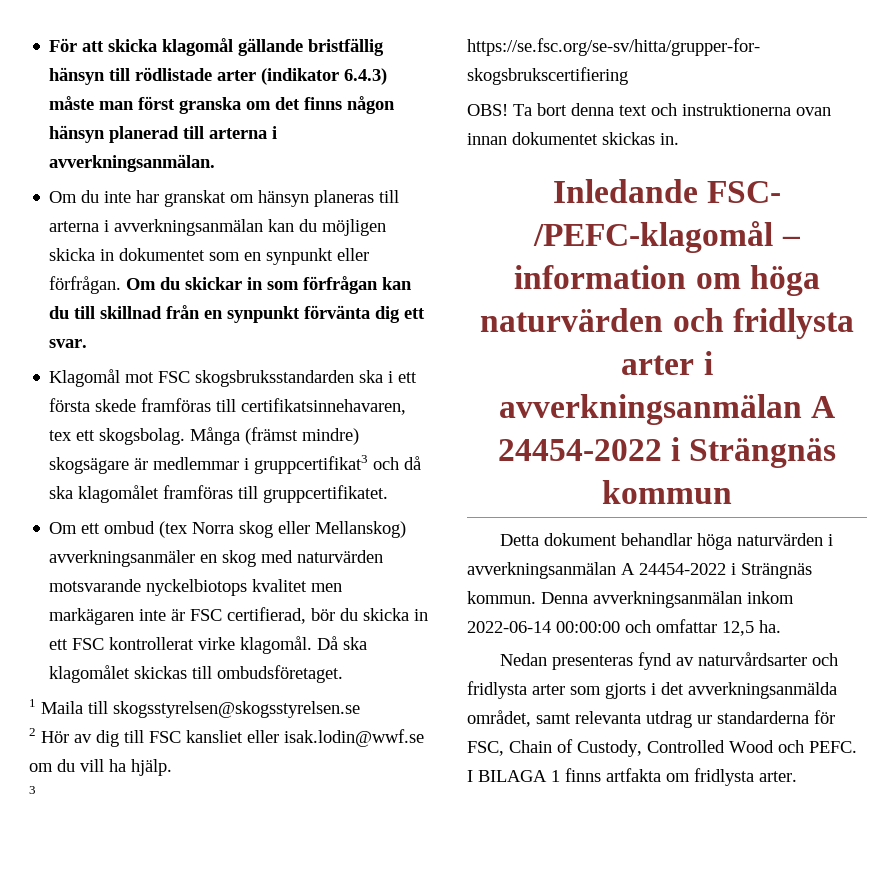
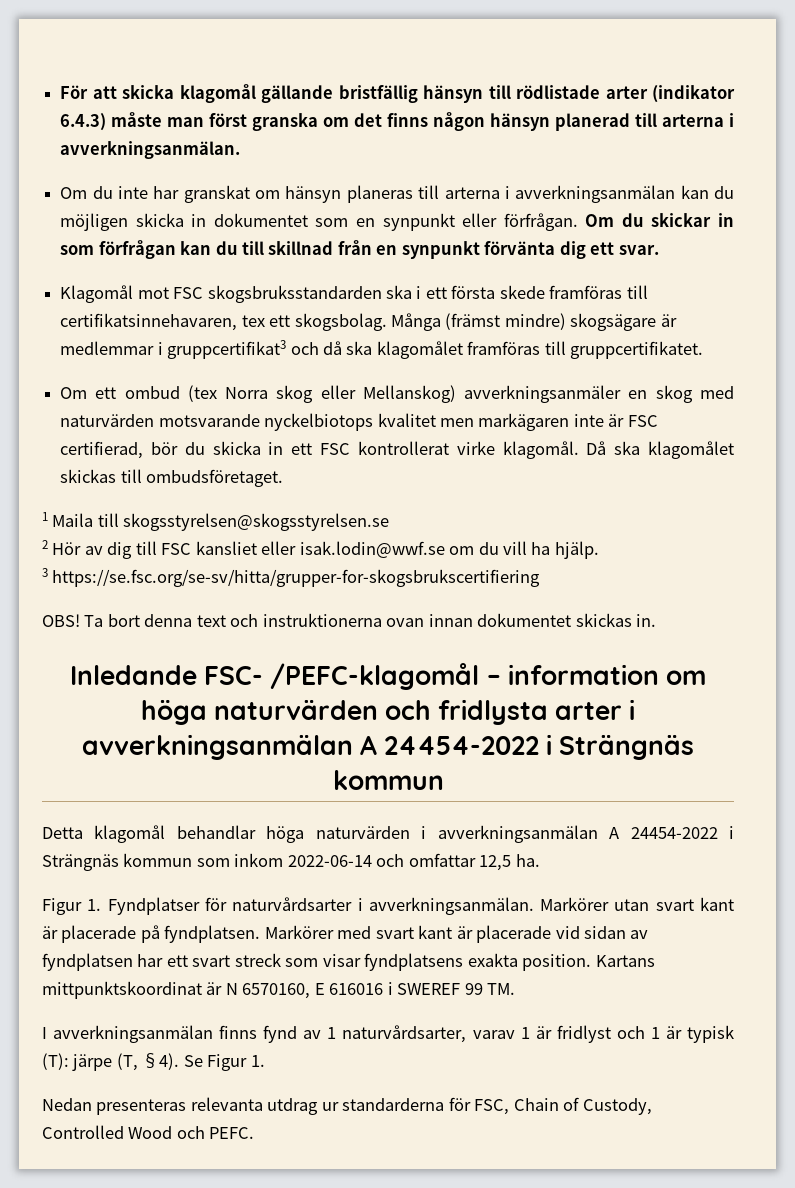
- Detta dokument behandlar höga naturvärden i avverkningsanmälan A 24454-2022 i Strängnäs kommun. Denna avverkningsanmälan inkom 2022-06-14 00:00:00 och omfattar 12,5 ha.
+ Detta klagomål behandlar höga naturvärden i avverkningsanmälan A 24454-2022 i Strängnäs kommun som inkom 2022-06-14 och omfattar 12,5 ha.
- Nedan presenteras fynd av naturvårdsarter och fridlysta arter som gjorts i det avverkningsanmälda området, samt relevanta utdrag ur standarderna för FSC, Chain of Custody, Controlled Wood och PEFC. I BILAGA 1 finns artfakta om fridlysta arter.
+ Figur 1. Fyndplatser för naturvårdsarter i avverkningsanmälan. Markörer utan svart kant är placerade på fyndplatsen. Markörer med svart kant är placerade vid sidan av fyndplatsen har ett svart streck som visar fyndplatsens exakta position. Kartans mittpunktskoordinat är N 6570160, E 616016 i SWEREF 99 TM.
+ I avverkningsanmälan finns fynd av 1 naturvårdsarter, varav 1 är fridlyst och 1 är typisk (T): järpe (T, §4). Se Figur 1.
+ Nedan presenteras relevanta utdrag ur standarderna för FSC, Chain of Custody, Controlled Wood och PEFC.

